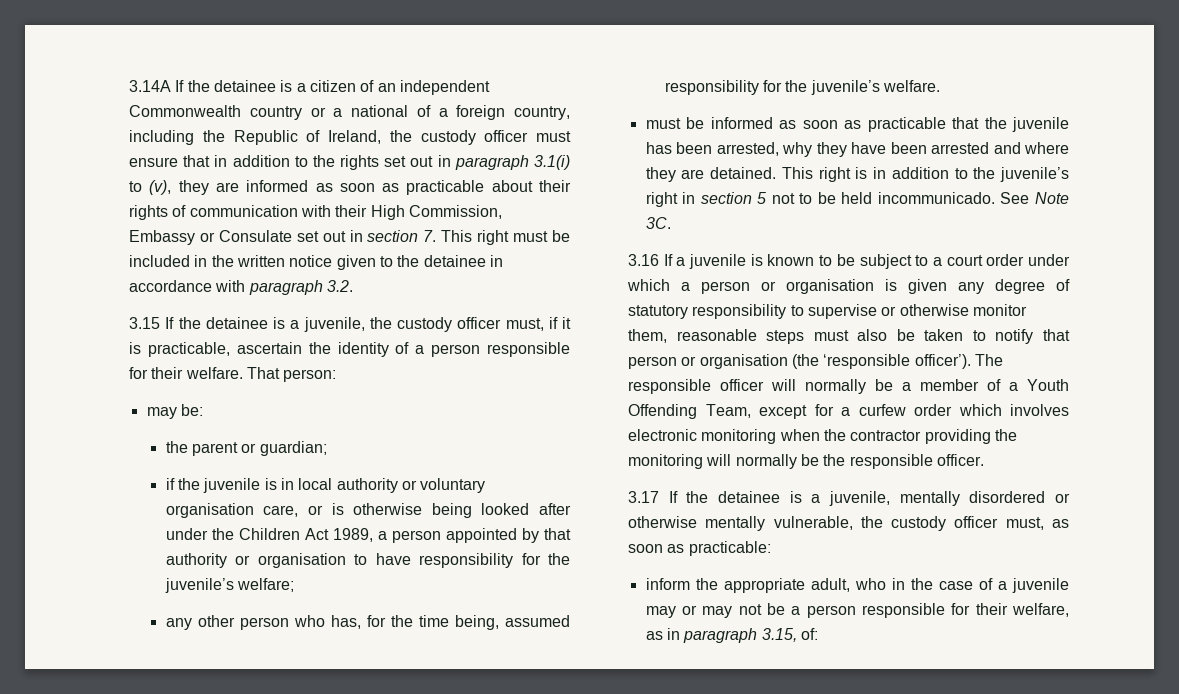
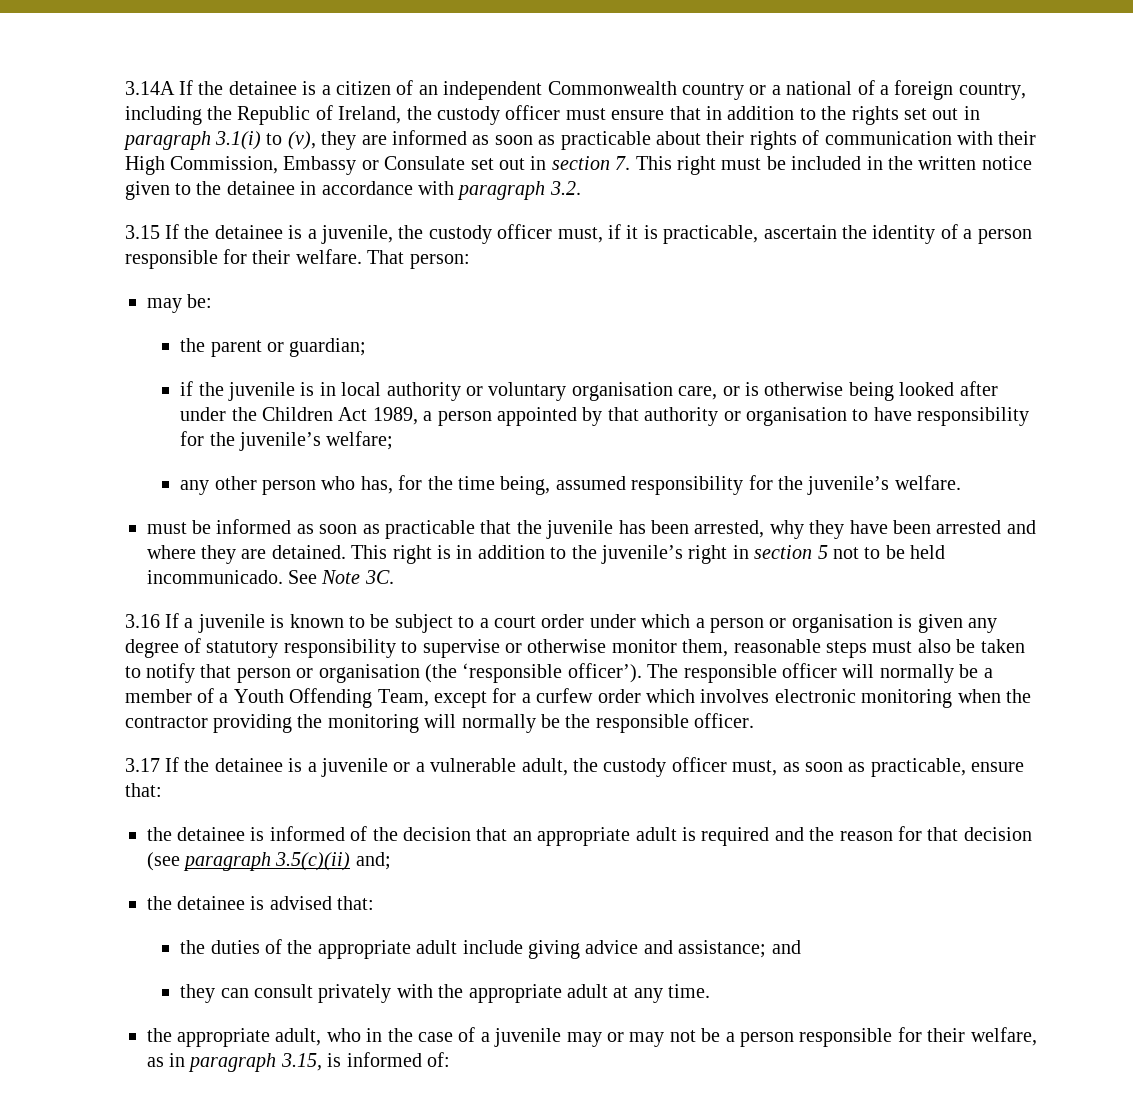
- 3.17 If the detainee is a juvenile, mentally disordered or otherwise mentally vulnerable, the custody officer must, as soon as practicable:
- inform the appropriate adult, who in the case of a juvenile may or may not be a person responsible for their welfare, as in paragraph 3.15, of:
+ 3.17 If the detainee is a juvenile or a vulnerable adult, the custody officer must, as soon as practicable, ensure that:
+ the detainee is informed of the decision that an appropriate adult is required and the reason for that decision (see paragraph 3.5(c)(ii) and;
+ the detainee is advised that:
+ the duties of the appropriate adult include giving advice and assistance; and
+ they can consult privately with the appropriate adult at any time.
+ the appropriate adult, who in the case of a juvenile may or may not be a person responsible for their welfare, as in paragraph 3.15, is informed of:

